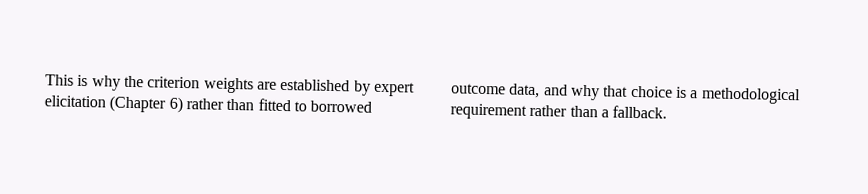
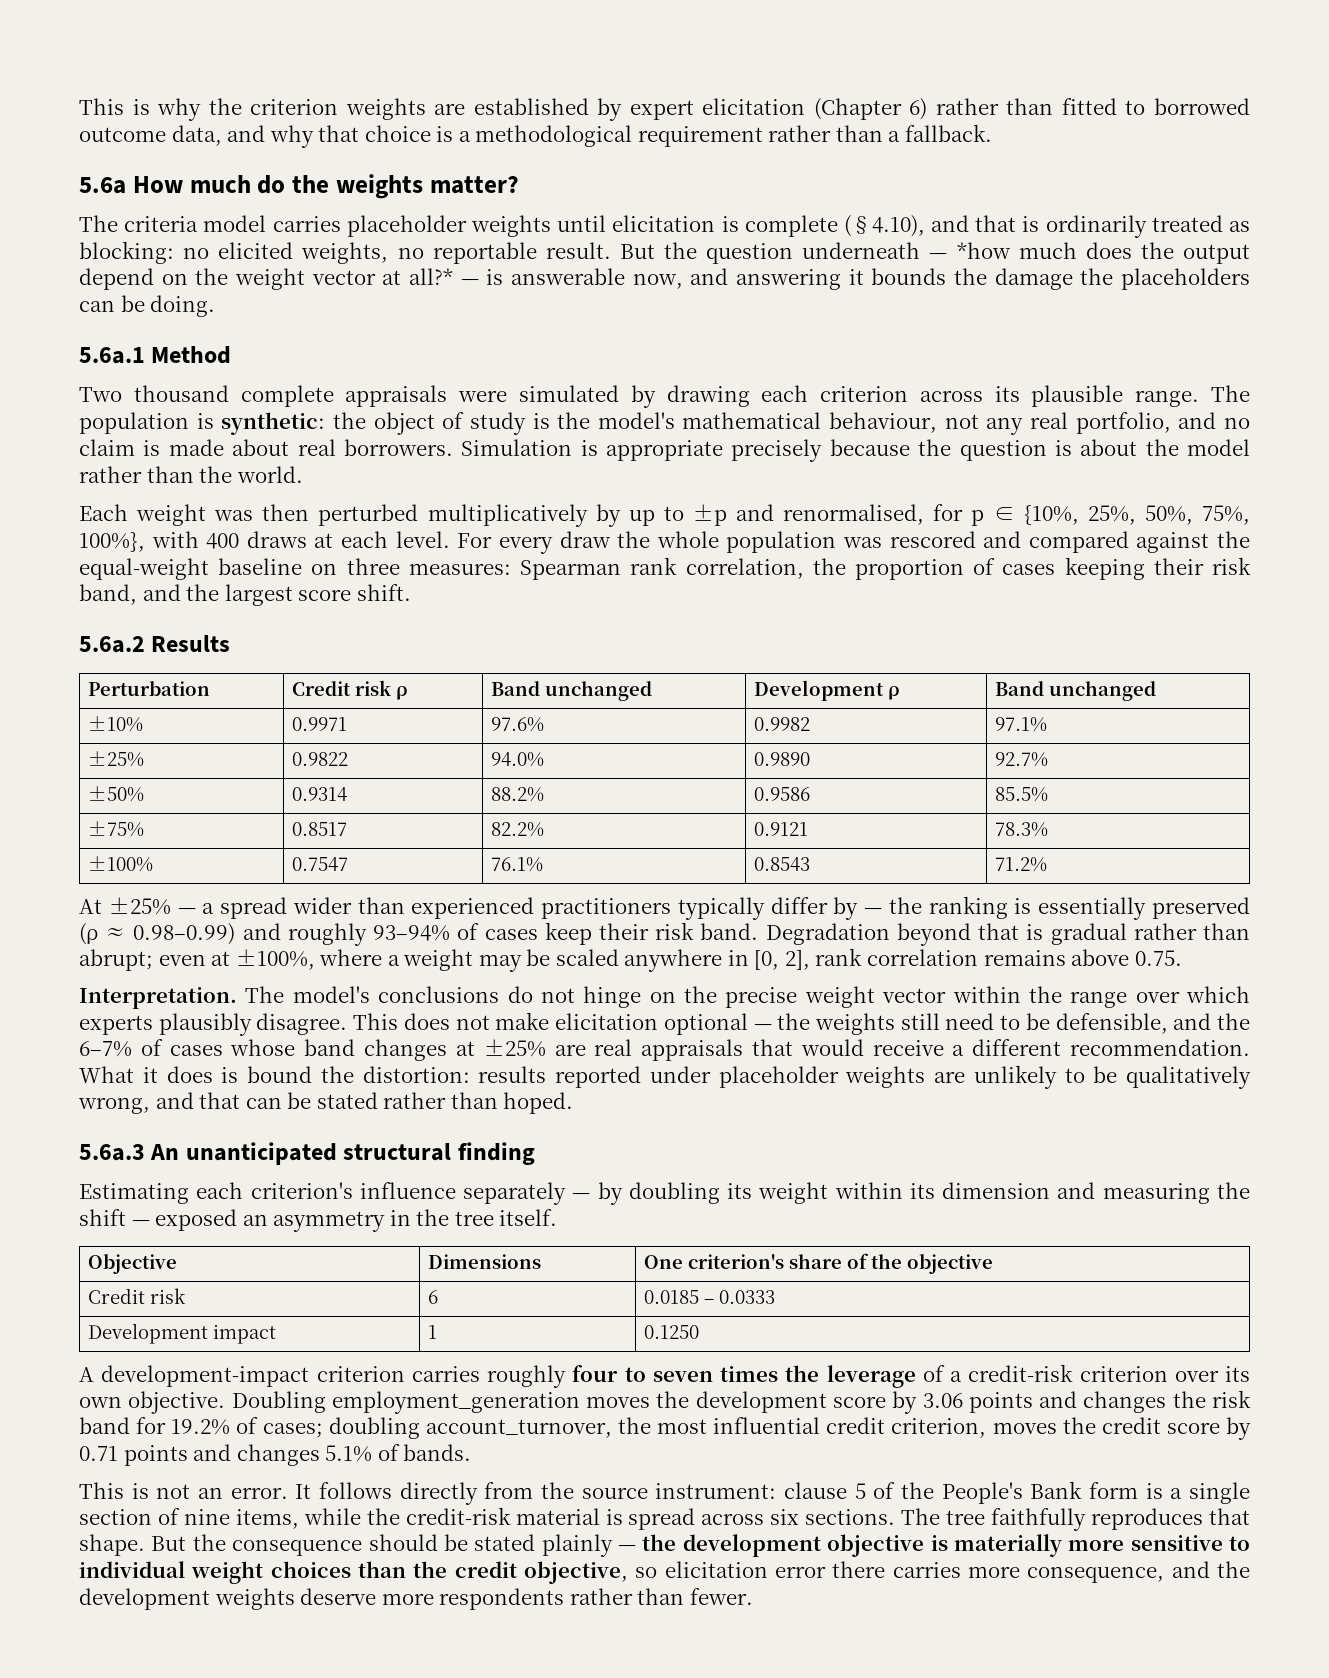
+ 5.6a How much do the weights matter?
+ The criteria model carries placeholder weights until elicitation is complete (§4.10), and that is ordinarily treated as blocking: no elicited weights, no reportable result. But the question underneath — *how much does the output depend on the weight vector at all?* — is answerable now, and answering it bounds the damage the placeholders can be doing.
+ 5.6a.1 Method
+ Two thousand complete appraisals were simulated by drawing each criterion across its plausible range. The population is synthetic: the object of study is the model's mathematical behaviour, not any real portfolio, and no claim is made about real borrowers. Simulation is appropriate precisely because the question is about the model rather than the world.
+ Each weight was then perturbed multiplicatively by up to ±p and renormalised, for p ∈ {10%, 25%, 50%, 75%, 100%}, with 400 draws at each level. For every draw the whole population was rescored and compared against the equal-weight baseline on three measures: Spearman rank correlation, the proportion of cases keeping their risk band, and the largest score shift.
+ 5.6a.2 Results
+ Perturbation | Credit risk ρ | Band unchanged | Development ρ | Band unchanged
+ ±10% | 0.9971 | 97.6% | 0.9982 | 97.1%
+ ±25% | 0.9822 | 94.0% | 0.9890 | 92.7%
+ ±50% | 0.9314 | 88.2% | 0.9586 | 85.5%
+ ±75% | 0.8517 | 82.2% | 0.9121 | 78.3%
+ ±100% | 0.7547 | 76.1% | 0.8543 | 71.2%
+ At ±25% — a spread wider than experienced practitioners typically differ by — the ranking is essentially preserved (ρ ≈ 0.98–0.99) and roughly 93–94% of cases keep their risk band. Degradation beyond that is gradual rather than abrupt; even at ±100%, where a weight may be scaled anywhere in [0, 2], rank correlation remains above 0.75.
+ Interpretation. The model's conclusions do not hinge on the precise weight vector within the range over which experts plausibly disagree. This does not make elicitation optional — the weights still need to be defensible, and the 6–7% of cases whose band changes at ±25% are real appraisals that would receive a different recommendation. What it does is bound the distortion: results reported under placeholder weights are unlikely to be qualitatively wrong, and that can be stated rather than hoped.
+ 5.6a.3 An unanticipated structural finding
+ Estimating each criterion's influence separately — by doubling its weight within its dimension and measuring the shift — exposed an asymmetry in the tree itself.
+ Objective | Dimensions | One criterion's share of the objective
+ Credit risk | 6 | 0.0185 – 0.0333
+ Development impact | 1 | 0.1250
+ A development-impact criterion carries roughly four to seven times the leverage of a credit-risk criterion over its own objective. Doubling employment_generation moves the development score by 3.06 points and changes the risk band for 19.2% of cases; doubling account_turnover, the most influential credit criterion, moves the credit score by 0.71 points and changes 5.1% of bands.
+ This is not an error. It follows directly from the source instrument: clause 5 of the People's Bank form is a single section of nine items, while the credit-risk material is spread across six sections. The tree faithfully reproduces that shape. But the consequence should be stated plainly — the development objective is materially more sensitive to individual weight choices than the credit objective, so elicitation error there carries more consequence, and the development weights deserve more respondents rather than fewer.

